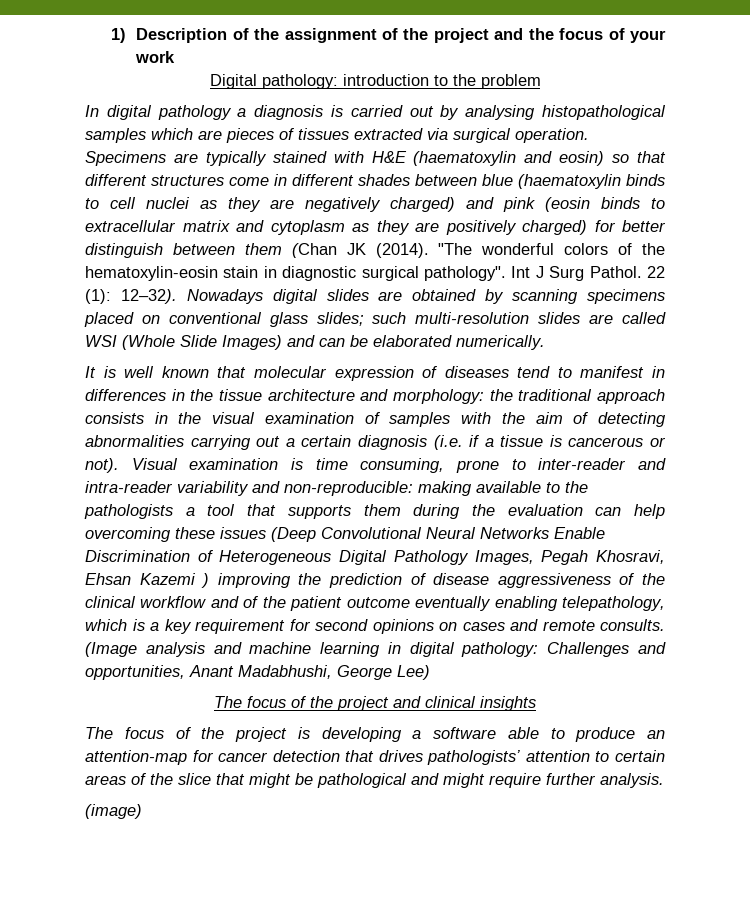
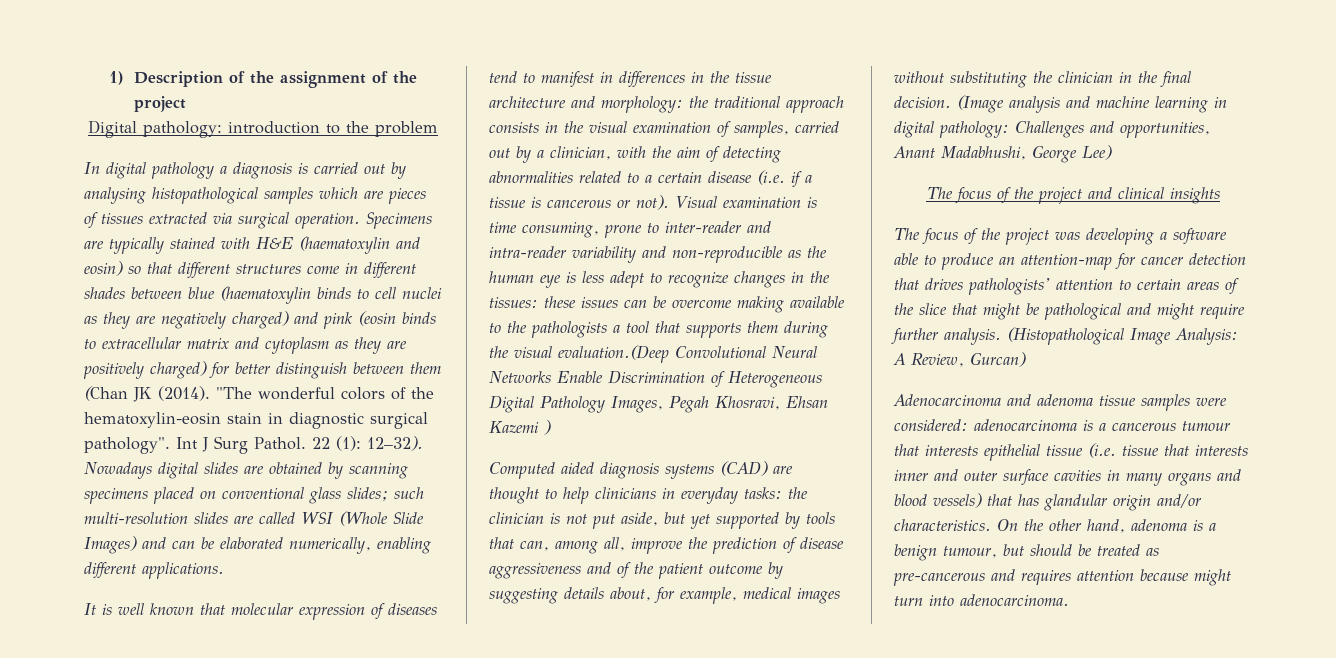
- 1) Description of the assignment of the project and the focus of your work
+ 1) Description of the assignment of the project
- Nowadays digital slides are obtained by scanning specimens placed on conventional glass slides; such multi-resolution slides are called WSI (Whole Slide Images) and can be elaborated numerically.
+ Nowadays digital slides are obtained by scanning specimens placed on conventional glass slides; such multi-resolution slides are called WSI (Whole Slide Images) and can be elaborated numerically, enabling different applications.
- It is well known that molecular expression of diseases tend to manifest in differences in the tissue architecture and morphology: the traditional approach consists in the visual examination of samples with the aim of detecting abnormalities carrying out a certain diagnosis (i.e. if a tissue is cancerous or not).
+ It is well known that molecular expression of diseases tend to manifest in differences in the tissue architecture and morphology: the traditional approach consists in the visual examination of samples, carried out by a clinician, with the aim of detecting abnormalities related to a certain disease (i.e. if a tissue is cancerous or not).
- Visual examination is time consuming, prone to inter-reader and intra-reader variability and non-reproducible: making available to the pathologists a tool that supports them during the evaluation can help overcoming these issues (Deep Convolutional Neural Networks Enable Discrimination of Heterogeneous Digital Pathology Images, Pegah Khosravi, Ehsan Kazemi ) improving the prediction of disease aggressiveness of the clinical workflow and of the patient outcome eventually enabling telepathology, which is a key requirement for second opinions on cases and remote consults.
+ Visual examination is time consuming, prone to inter-reader and intra-reader variability and non-reproducible as the human eye is less adept to recognize changes in the tissues: these issues can be overcome making available to the pathologists a tool that supports them during the visual evaluation.(Deep Convolutional Neural Networks Enable Discrimination of Heterogeneous Digital Pathology Images, Pegah Khosravi, Ehsan Kazemi )
+ Computed aided diagnosis systems (CAD) are thought to help clinicians in everyday tasks: the clinician is not put aside, but yet supported by tools that can, among all, improve the prediction of disease aggressiveness and of the patient outcome by suggesting details about, for example, medical images without substituting the clinician in the final decision.
- The focus of the project is developing a software able to produce an attention-map for cancer detection that drives pathologists’ attention to certain areas of the slice that might be pathological and might require further analysis.
- (image)
+ The focus of the project was developing a software able to produce an attention-map for cancer detection that drives pathologists’ attention to certain areas of the slice that might be pathological and might require further analysis. (Histopathological Image Analysis: A Review, Gurcan)
+ Adenocarcinoma and adenoma tissue samples were considered: adenocarcinoma is a cancerous tumour that interests epithelial tissue (i.e. tissue that interests inner and outer surface cavities in many organs and blood vessels) that has glandular origin and/or characteristics. On the other hand, adenoma is a benign tumour, but should be treated as pre-cancerous and requires attention because might turn into adenocarcinoma.

